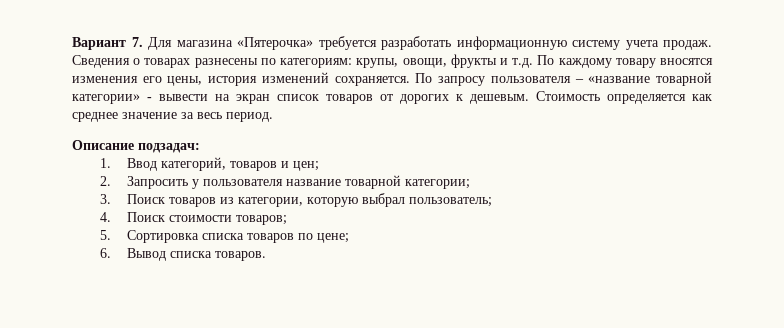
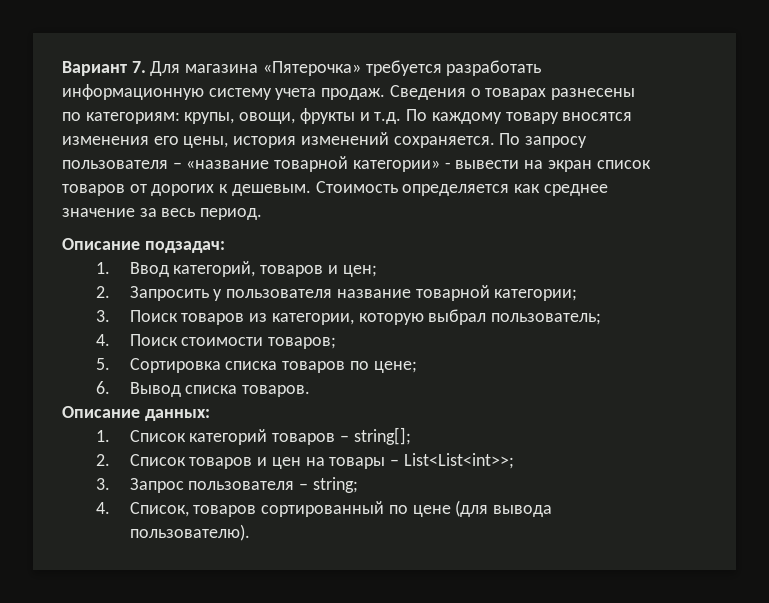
+ Описание данных:
+ 1. Список категорий товаров – string[];
+ 2. Список товаров и цен на товары – List<List<int>>;
+ 3. Запрос пользователя – string;
+ 4. Список, товаров сортированный по цене (для вывода пользователю).

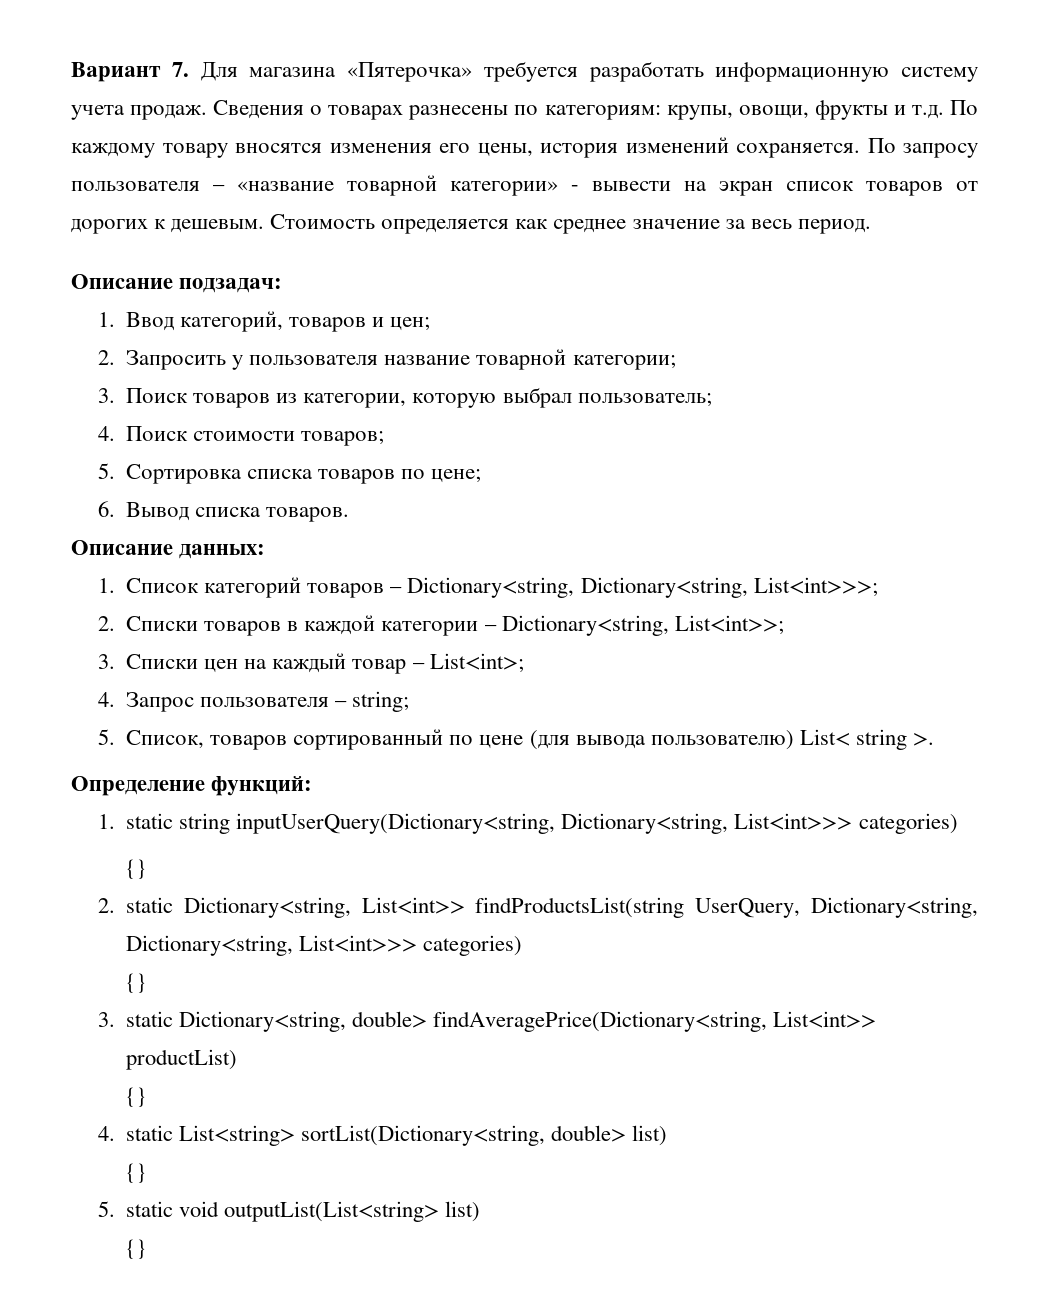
- 1. Список категорий товаров – string[];
- 2. Список товаров и цен на товары – List<List<int>>;
- 3. Запрос пользователя – string;
+ 1. Список категорий товаров – Dictionary<string, Dictionary<string, List<int>>>;
+ 2. Списки товаров в каждой категории – Dictionary<string, List<int>>;
+ 3. Списки цен на каждый товар – List<int>;
+ 4. Запрос пользователя – string;
- 4. Список, товаров сортированный по цене (для вывода пользователю).
+ 5. Список, товаров сортированный по цене (для вывода пользователю) List< string >.
+ Определение функций:
+ 1. static string inputUserQuery(Dictionary<string, Dictionary<string, List<int>>> categories)
+ {}
+ 2. static Dictionary<string, List<int>> findProductsList(string UserQuery, Dictionary<string, Dictionary<string, List<int>>> categories)
+ {}
+ 3. static Dictionary<string, double> findAveragePrice(Dictionary<string, List<int>> productList)
+ {}
+ 4. static List<string> sortList(Dictionary<string, double> list)
+ {}
+ 5. static void outputList(List<string> list)
+ {}

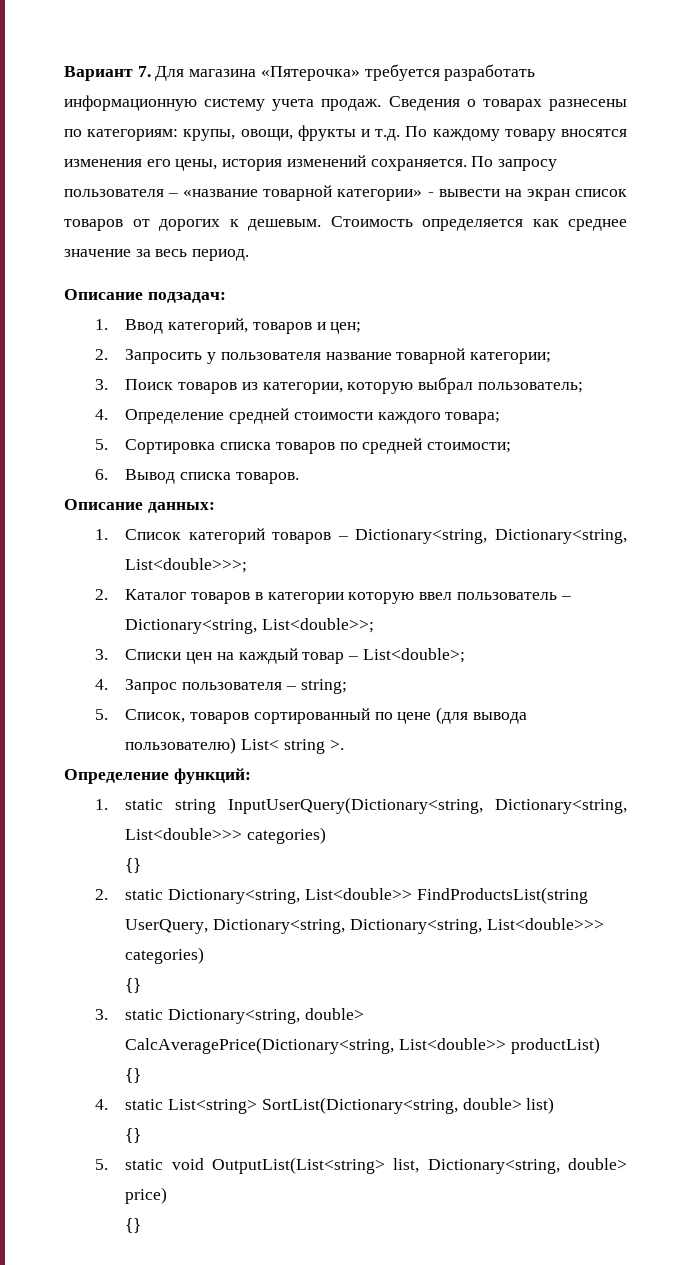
- 4. Поиск стоимости товаров;
+ 4. Определение средней стоимости каждого товара;
- 5. Сортировка списка товаров по цене;
+ 5. Сортировка списка товаров по средней стоимости;
- 1. Список категорий товаров – Dictionary<string, Dictionary<string, List<int>>>;
- 2. Списки товаров в каждой категории – Dictionary<string, List<int>>;
+ 1. Список категорий товаров – Dictionary<string, Dictionary<string, List<double>>>;
+ 2. Каталог товаров в категории которую ввел пользователь – Dictionary<string, List<double>>;
- 3. Списки цен на каждый товар – List<int>;
+ 3. Списки цен на каждый товар – List<double>;
- 1. static string inputUserQuery(Dictionary<string, Dictionary<string, List<int>>> categories)
+ 1. static string InputUserQuery(Dictionary<string, Dictionary<string, List<double>>> categories)
- 2. static Dictionary<string, List<int>> findProductsList(string UserQuery, Dictionary<string, Dictionary<string, List<int>>> categories)
+ 2. static Dictionary<string, List<double>> FindProductsList(string UserQuery, Dictionary<string, Dictionary<string, List<double>>> categories)
- 3. static Dictionary<string, double> findAveragePrice(Dictionary<string, List<int>> productList)
+ 3. static Dictionary<string, double> CalcAveragePrice(Dictionary<string, List<double>> productList)
- 4. static List<string> sortList(Dictionary<string, double> list)
+ 4. static List<string> SortList(Dictionary<string, double> list)
- 5. static void outputList(List<string> list)
+ 5. static void OutputList(List<string> list, Dictionary<string, double> price)

